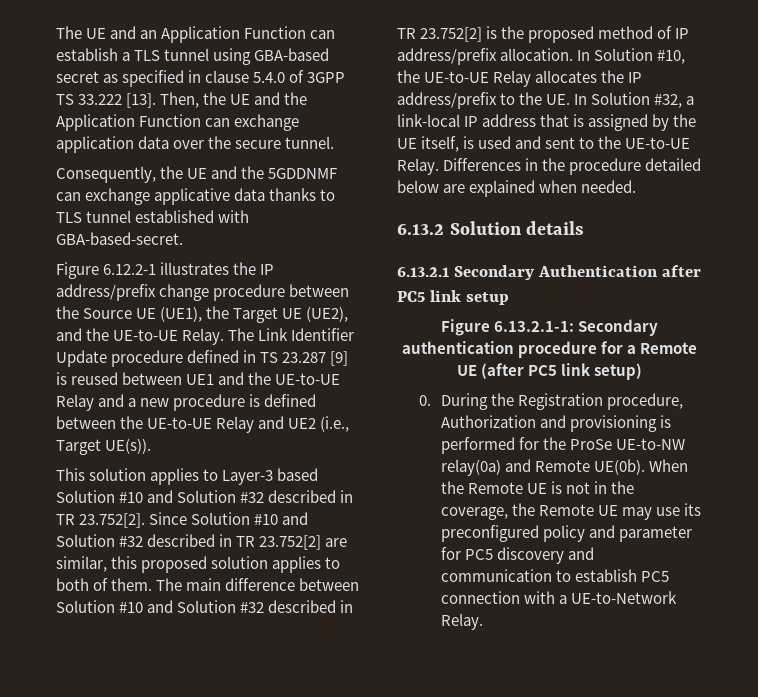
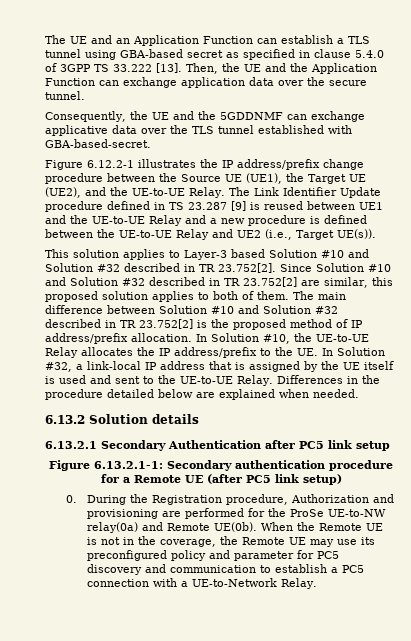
- Consequently, the UE and the 5GDDNMF can exchange applicative data thanks to TLS tunnel established with GBA-based-secret.
+ Consequently, the UE and the 5GDDNMF can exchange applicative data over the TLS tunnel established with GBA-based-secret.
- In Solution #10, the UE-to-UE Relay allocates the IP address/prefix to the UE. In Solution #32, a link-local IP address that is assigned by the UE itself, is used and sent to the UE-to-UE Relay.
+ In Solution #10, the UE-to-UE Relay allocates the IP address/prefix to the UE. In Solution #32, a link-local IP address that is assigned by the UE itself is used and sent to the UE-to-UE Relay.
- 0. During the Registration procedure, Authorization and provisioning is performed for the ProSe UE-to-NW relay(0a) and Remote UE(0b).
+ 0. During the Registration procedure, Authorization and provisioning are performed for the ProSe UE-to-NW relay(0a) and Remote UE(0b).
- When the Remote UE is not in the coverage, the Remote UE may use its preconfigured policy and parameter for PC5 discovery and communication to establish PC5 connection with a UE-to-Network Relay.
+ When the Remote UE is not in the coverage, the Remote UE may use its preconfigured policy and parameter for PC5 discovery and communication to establish a PC5 connection with a UE-to-Network Relay.

